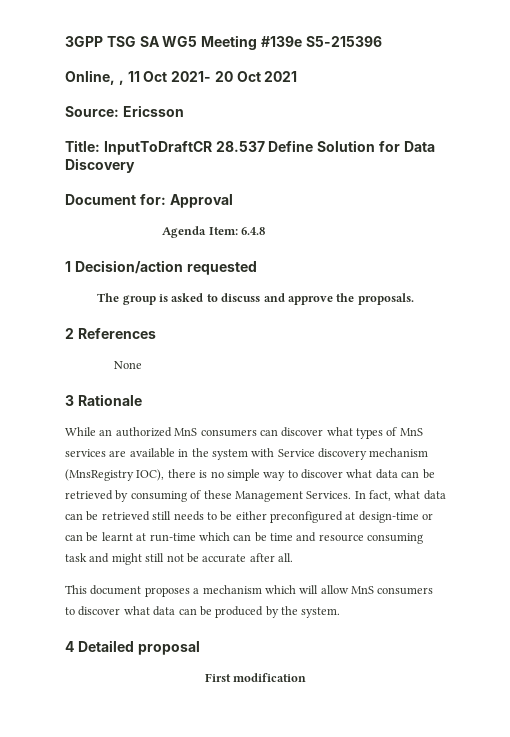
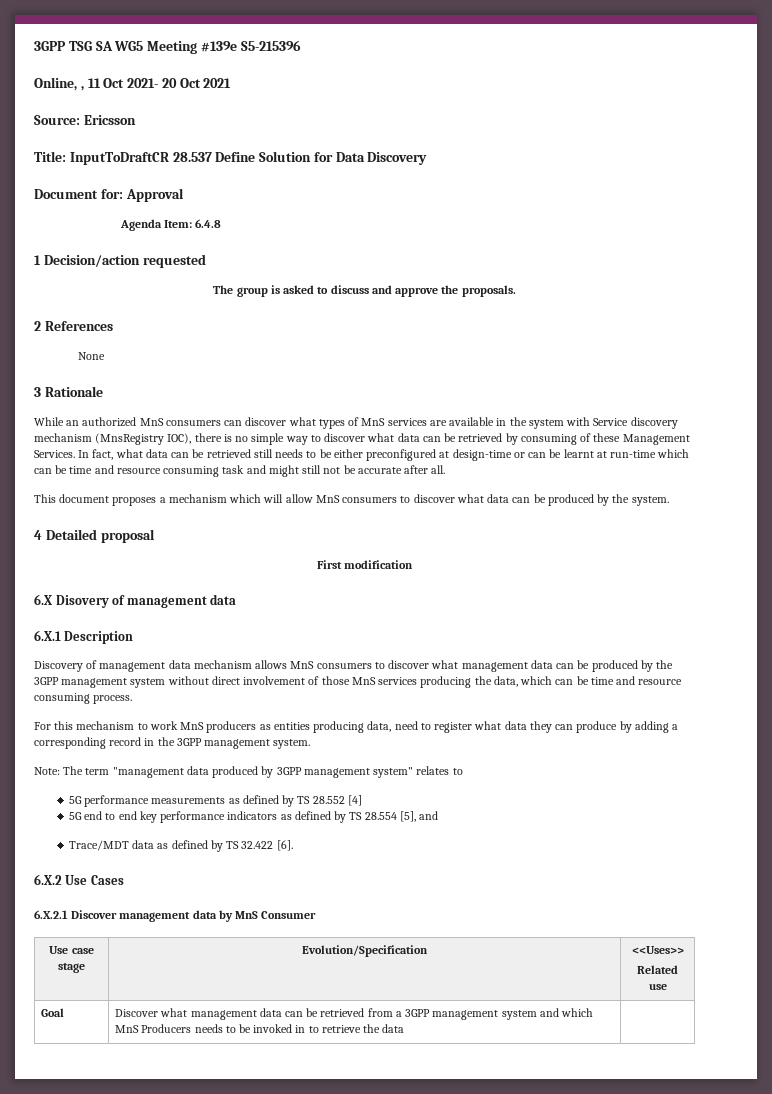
+ 6.X Disovery of management data
+ 6.X.1 Description
+ Discovery of management data mechanism allows MnS consumers to discover what management data can be produced by the 3GPP management system without direct involvement of those MnS services producing the data, which can be time and resource consuming process.
+ For this mechanism to work MnS producers as entities producing data, need to register what data they can produce by adding a corresponding record in the 3GPP management system.
+ Note: The term "management data produced by 3GPP management system" relates to
+ 5G performance measurements as defined by TS 28.552 [4]
+ 5G end to end key performance indicators as defined by TS 28.554 [5], and
+ Trace/MDT data as defined by TS 32.422 [6].
+ 6.X.2 Use Cases
+ 6.X.2.1 Discover management data by MnS Consumer
+ Use case stage | Evolution/Specification | <<Uses>>
+ Related use
+ Goal | Discover what management data can be retrieved from a 3GPP management system and which MnS Producers needs to be invoked in to retrieve the data |

